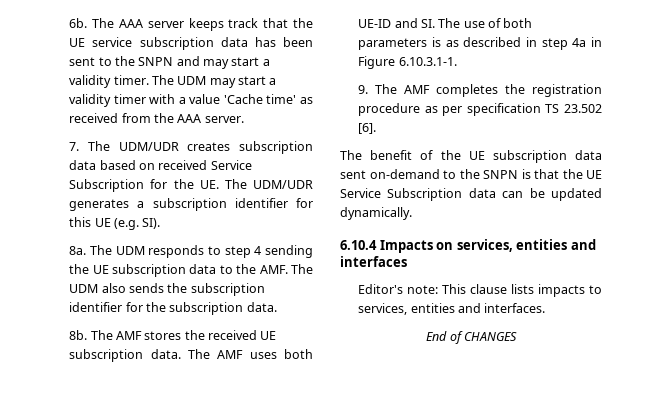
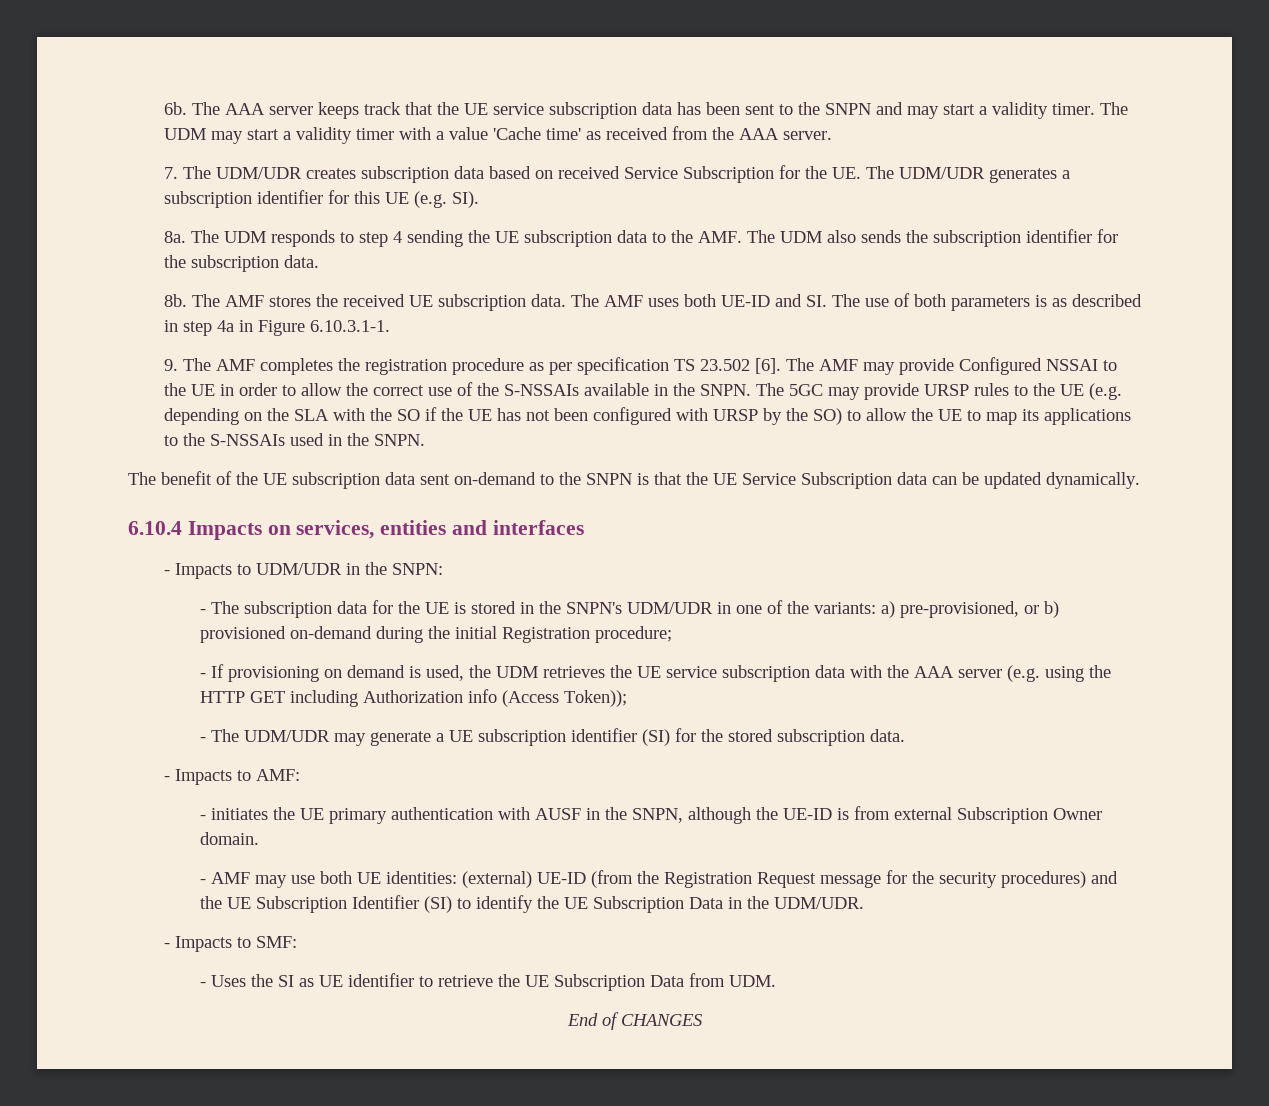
+ The AMF may provide Configured NSSAI to the UE in order to allow the correct use of the S-NSSAIs available in the SNPN. The 5GC may provide URSP rules to the UE (e.g. depending on the SLA with the SO if the UE has not been configured with URSP by the SO) to allow the UE to map its applications to the S-NSSAIs used in the SNPN.
- Editor's note: This clause lists impacts to services, entities and interfaces.
+ - Impacts to UDM/UDR in the SNPN:
+ - The subscription data for the UE is stored in the SNPN's UDM/UDR in one of the variants: a) pre-provisioned, or b) provisioned on-demand during the initial Registration procedure;
+ - If provisioning on demand is used, the UDM retrieves the UE service subscription data with the AAA server (e.g. using the HTTP GET including Authorization info (Access Token));
+ - The UDM/UDR may generate a UE subscription identifier (SI) for the stored subscription data.
+ - Impacts to AMF:
+ - initiates the UE primary authentication with AUSF in the SNPN, although the UE-ID is from external Subscription Owner domain.
+ - AMF may use both UE identities: (external) UE-ID (from the Registration Request message for the security procedures) and the UE Subscription Identifier (SI) to identify the UE Subscription Data in the UDM/UDR.
+ - Impacts to SMF:
+ - Uses the SI as UE identifier to retrieve the UE Subscription Data from UDM.

